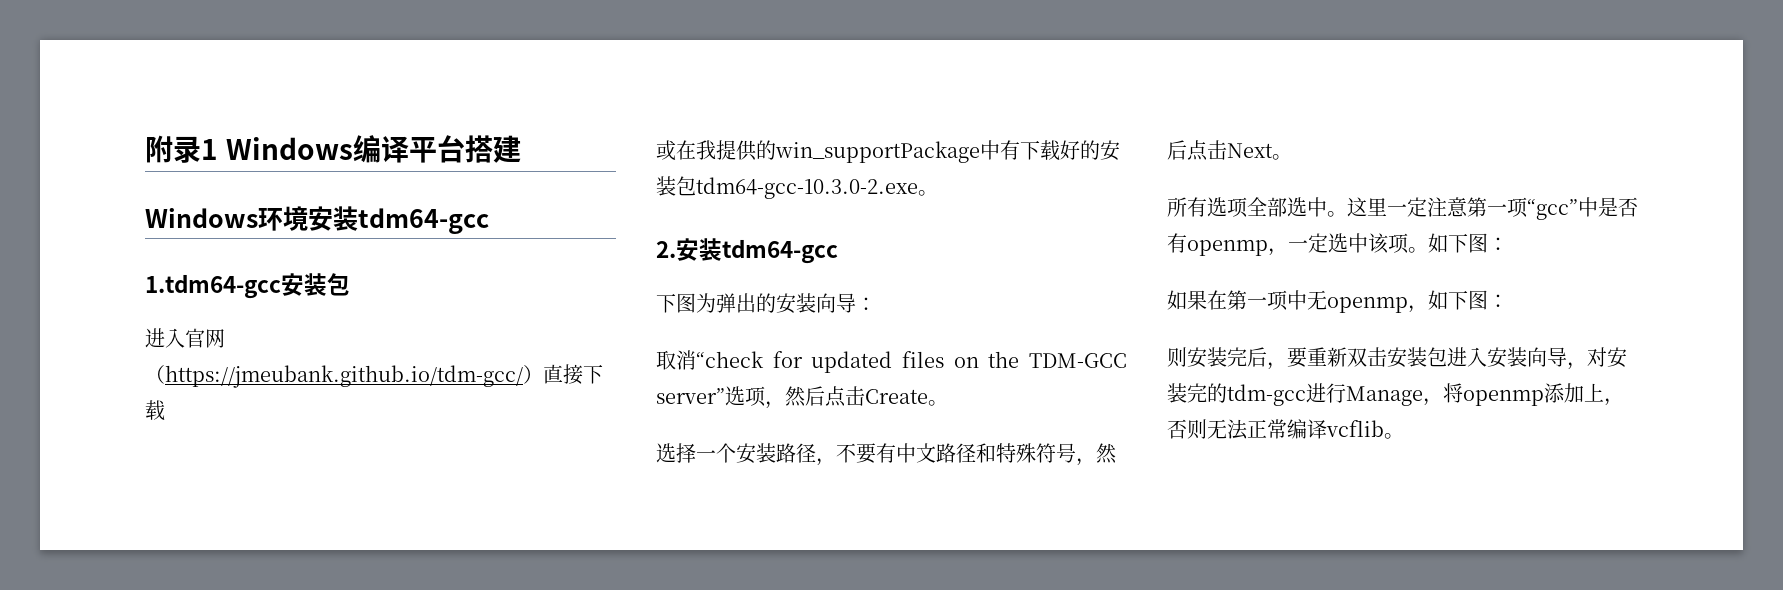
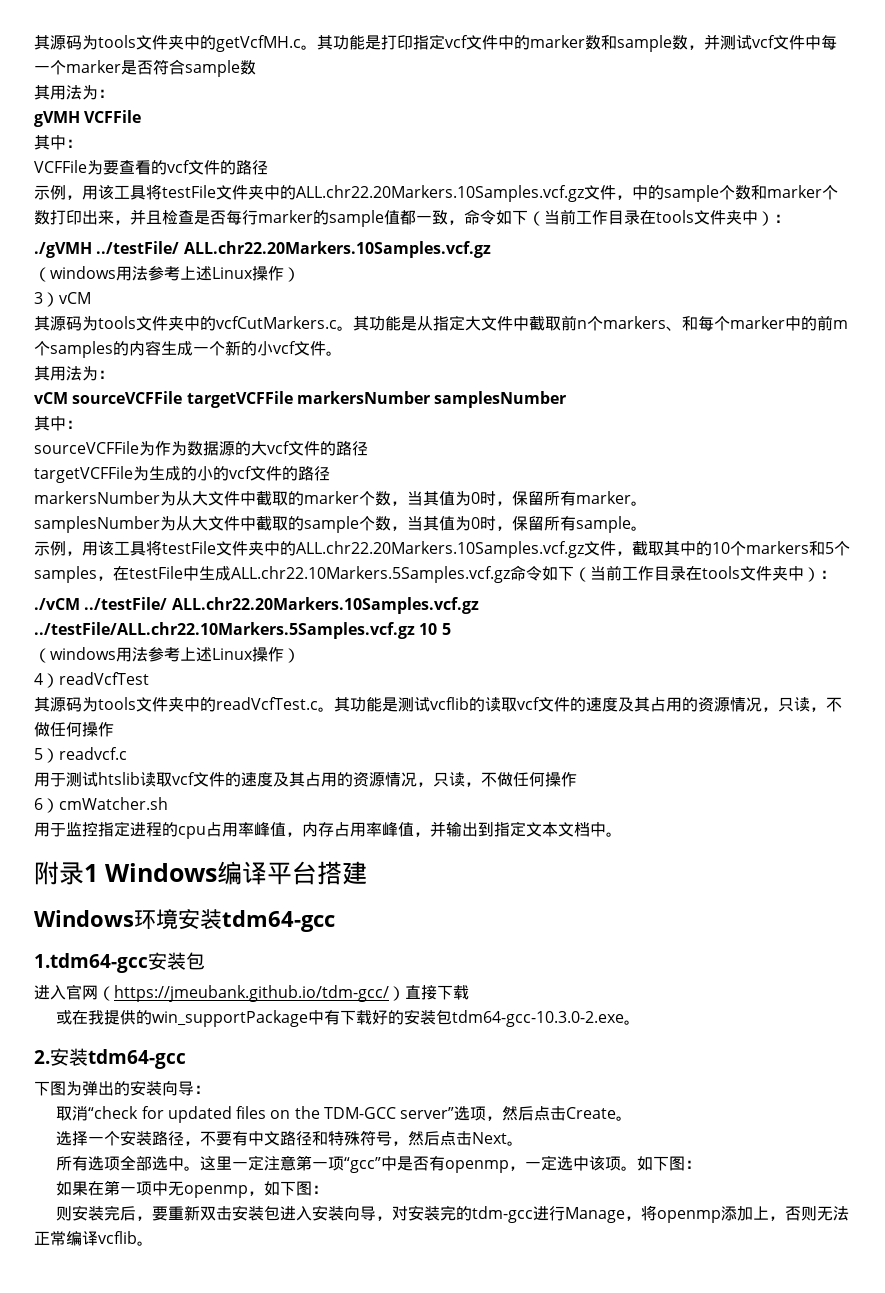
+ 其源码为tools文件夹中的getVcfMH.c。其功能是打印指定vcf文件中的marker数和sample数，并测试vcf文件中每一个marker是否符合sample数
+ 其用法为：
+ gVMH VCFFile
+ 其中：
+ VCFFile为要查看的vcf文件的路径
+ 示例，用该工具将testFile文件夹中的ALL.chr22.20Markers.10Samples.vcf.gz文件，中的sample个数和marker个数打印出来，并且检查是否每行marker的sample值都一致，命令如下（当前工作目录在tools文件夹中）：
+ ./gVMH ../testFile/ ALL.chr22.20Markers.10Samples.vcf.gz
+ （windows用法参考上述Linux操作）
+ 3）vCM
+ 其源码为tools文件夹中的vcfCutMarkers.c。其功能是从指定大文件中截取前n个markers、和每个marker中的前m个samples的内容生成一个新的小vcf文件。
+ 其用法为：
+ vCM sourceVCFFile targetVCFFile markersNumber samplesNumber
+ 其中：
+ sourceVCFFile为作为数据源的大vcf文件的路径
+ targetVCFFile为生成的小的vcf文件的路径
+ markersNumber为从大文件中截取的marker个数，当其值为0时，保留所有marker。
+ samplesNumber为从大文件中截取的sample个数，当其值为0时，保留所有sample。
+ 示例，用该工具将testFile文件夹中的ALL.chr22.20Markers.10Samples.vcf.gz文件，截取其中的10个markers和5个samples，在testFile中生成ALL.chr22.10Markers.5Samples.vcf.gz命令如下（当前工作目录在tools文件夹中）：
+ ./vCM ../testFile/ ALL.chr22.20Markers.10Samples.vcf.gz ../testFile/ALL.chr22.10Markers.5Samples.vcf.gz 10 5
+ （windows用法参考上述Linux操作）
+ 4）readVcfTest
+ 其源码为tools文件夹中的readVcfTest.c。其功能是测试vcflib的读取vcf文件的速度及其占用的资源情况，只读，不做任何操作
+ 5）readvcf.c
+ 用于测试htslib读取vcf文件的速度及其占用的资源情况，只读，不做任何操作
+ 6）cmWatcher.sh
+ 用于监控指定进程的cpu占用率峰值，内存占用率峰值，并输出到指定文本文档中。

